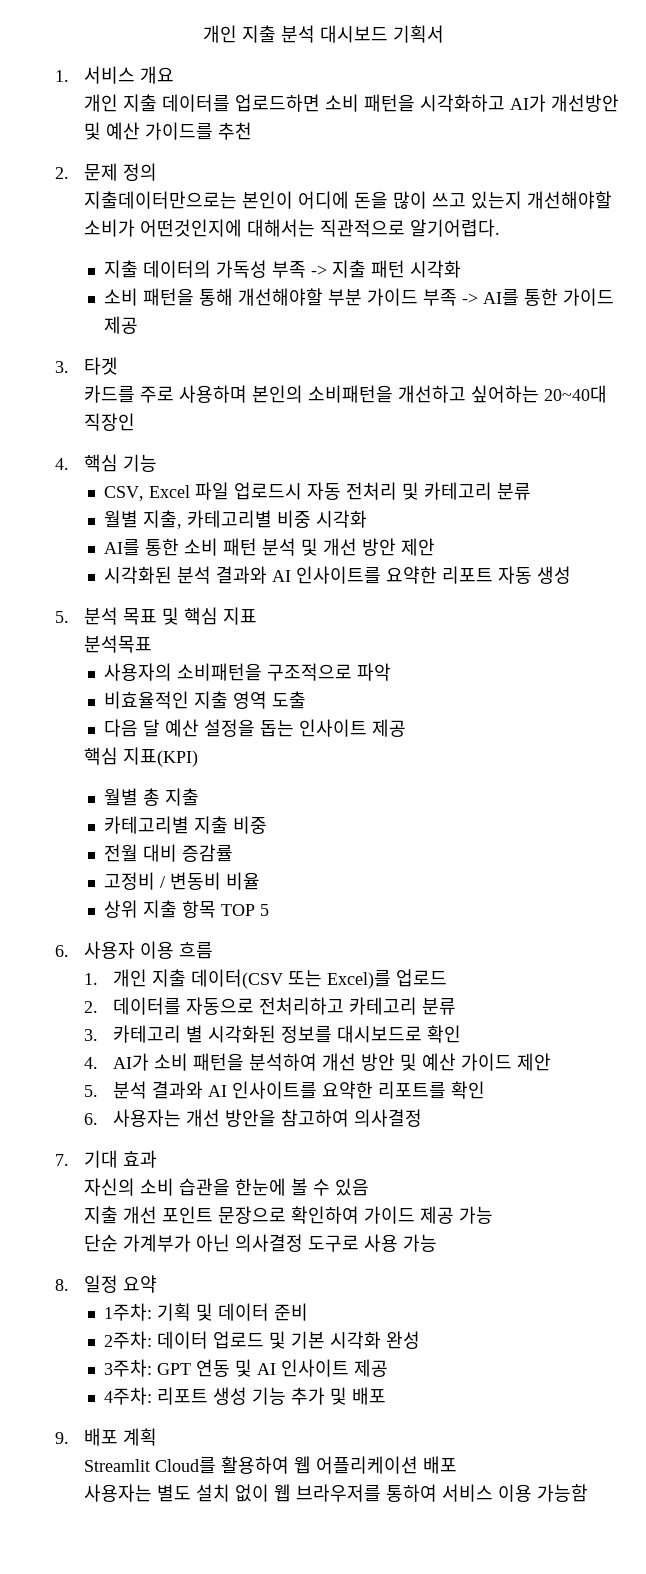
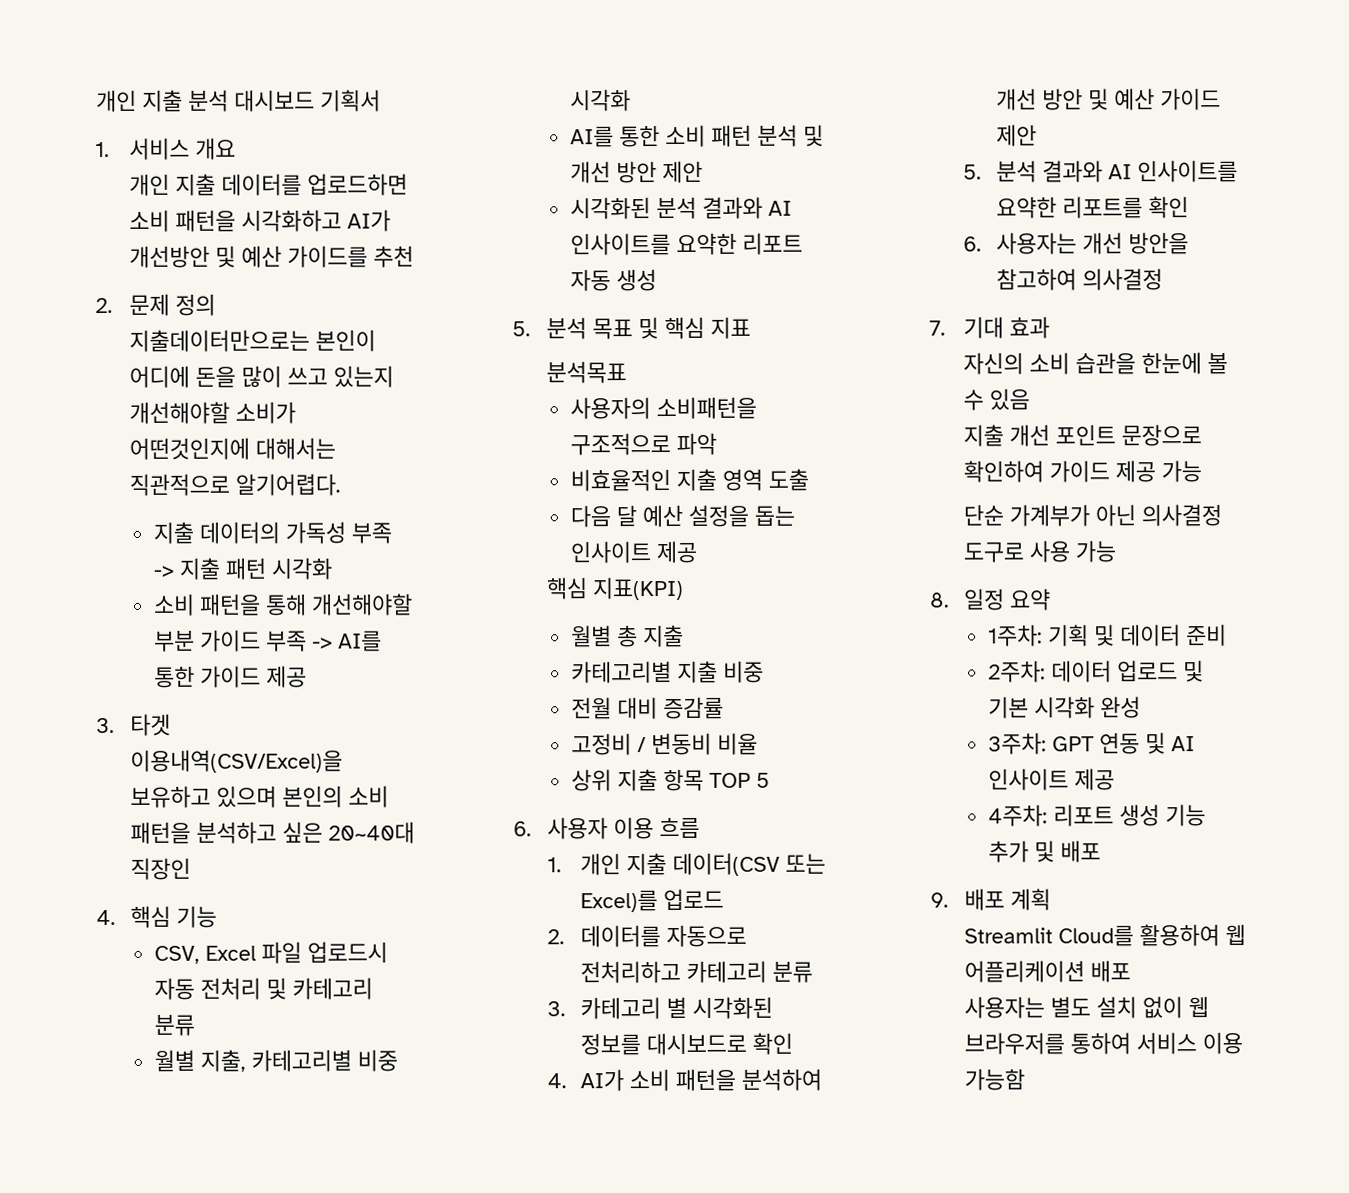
- 카드를 주로 사용하며 본인의 소비패턴을 개선하고 싶어하는 20~40대 직장인
+ 이용내역(CSV/Excel)을 보유하고 있으며 본인의 소비 패턴을 분석하고 싶은 20~40대 직장인

